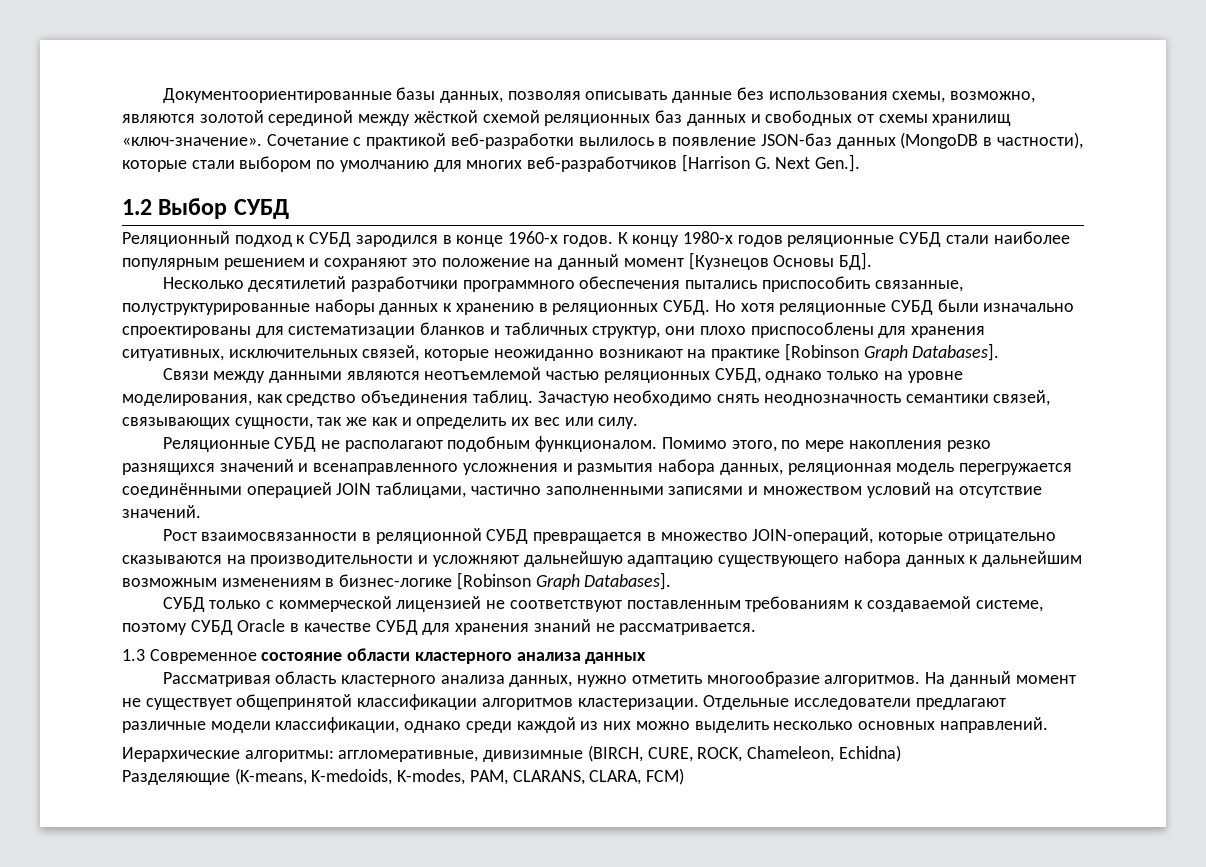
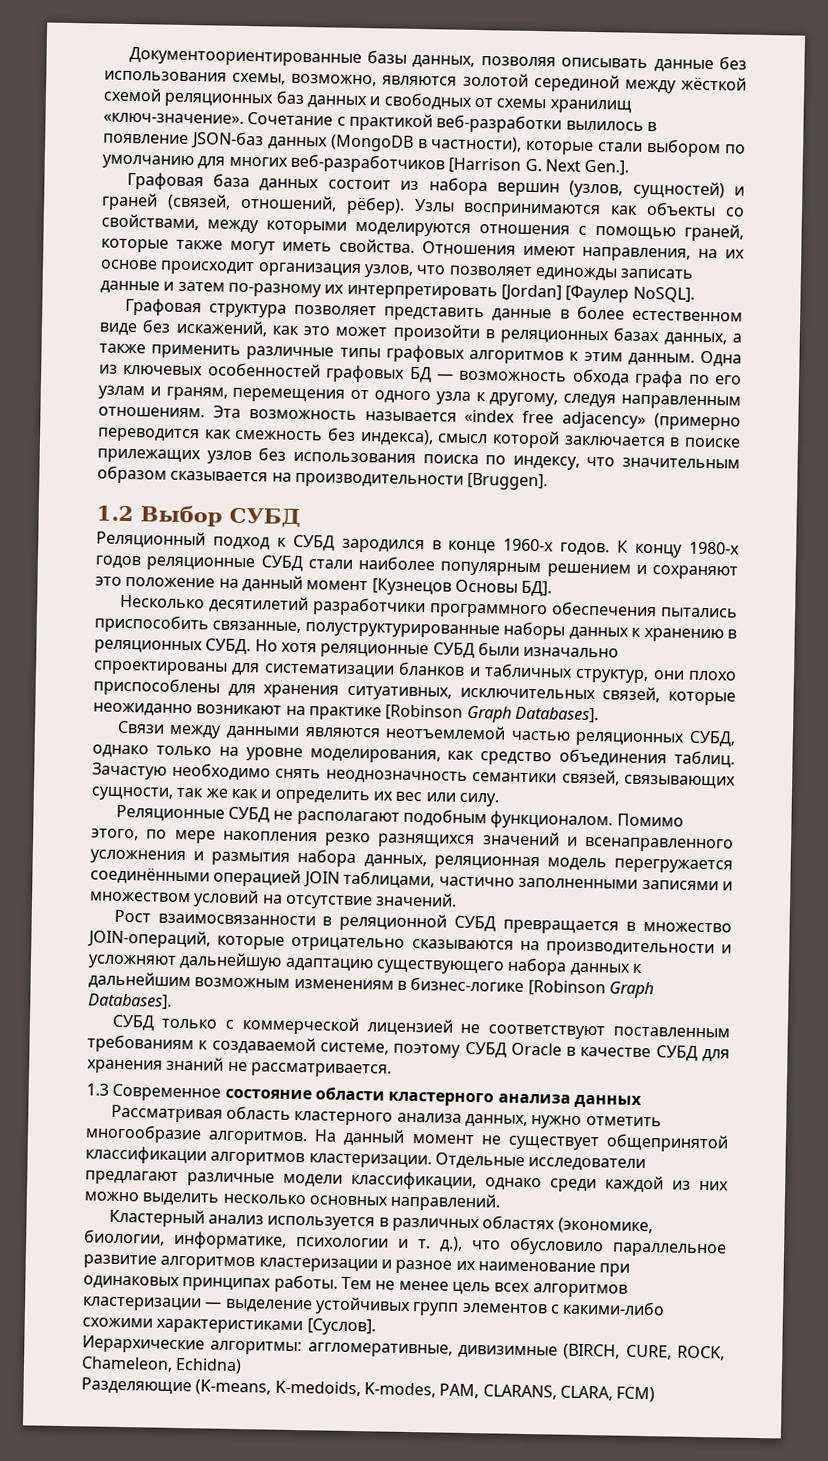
+ Графовая база данных состоит из набора вершин (узлов, сущностей) и граней (связей, отношений, рёбер). Узлы воспринимаются как объекты со свойствами, между которыми моделируются отношения с помощью граней, которые также могут иметь свойства. Отношения имеют направления, на их основе происходит организация узлов, что позволяет единожды записать данные и затем по-разному их интерпретировать [Jordan] [Фаулер NoSQL].
+ Графовая структура позволяет представить данные в более естественном виде без искажений, как это может произойти в реляционных базах данных, а также применить различные типы графовых алгоритмов к этим данным. Одна из ключевых особенностей графовых БД — возможность обхода графа по его узлам и граням, перемещения от одного узла к другому, следуя направленным отношениям. Эта возможность называется «index free adjacency» (примерно переводится как смежность без индекса), смысл которой заключается в поиске прилежащих узлов без использования поиска по индексу, что значительным образом сказывается на производительности [Bruggen].
+ Кластерный анализ используется в различных областях (экономике, биологии, информатике, психологии и т. д.), что обусловило параллельное развитие алгоритмов кластеризации и разное их наименование при одинаковых принципах работы. Тем не менее цель всех алгоритмов кластеризации — выделение устойчивых групп элементов с какими-либо схожими характеристиками [Суслов].

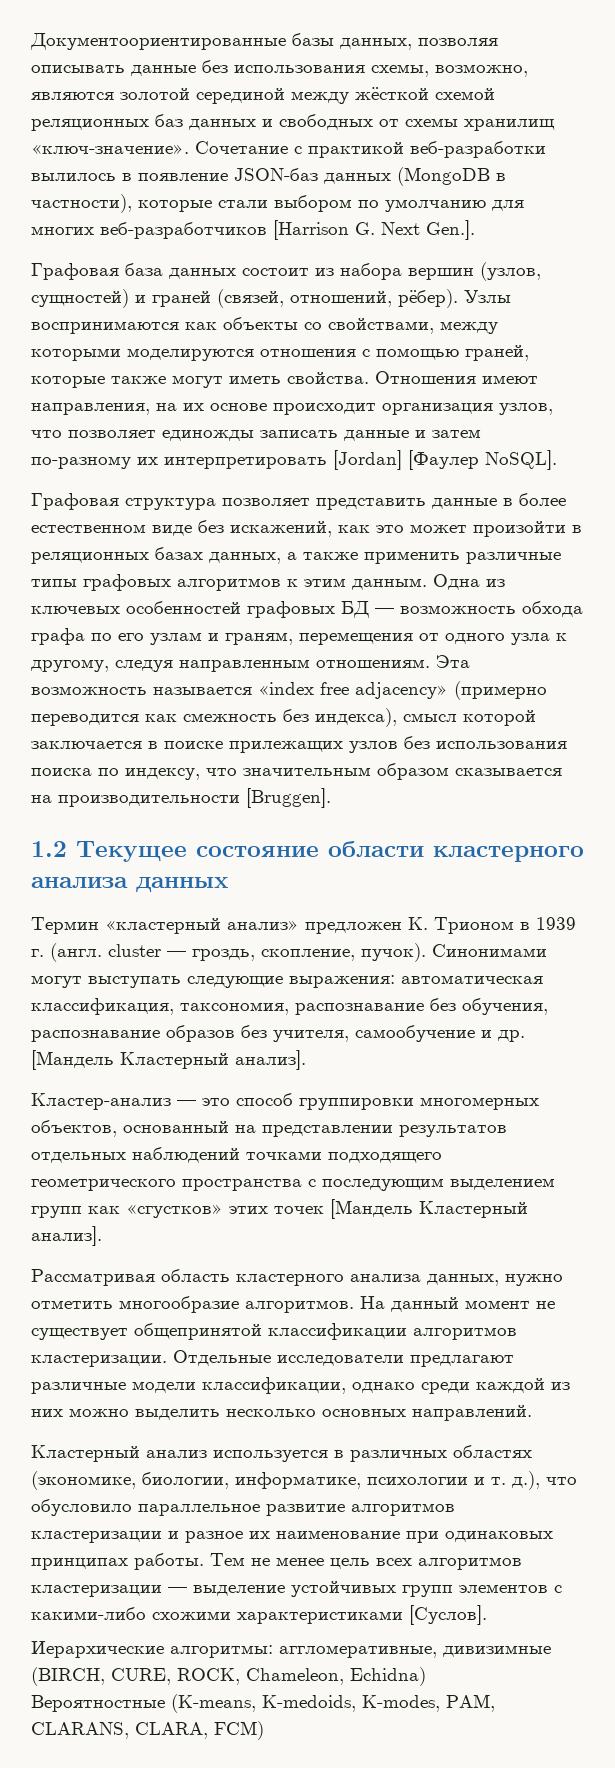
- 1.2 Выбор СУБД
- Реляционный подход к СУБД зародился в конце 1960-х годов. К концу 1980-х годов реляционные СУБД стали наиболее популярным решением и сохраняют это положение на данный момент [Кузнецов Основы БД].
- Несколько десятилетий разработчики программного обеспечения пытались приспособить связанные, полуструктурированные наборы данных к хранению в реляционных СУБД. Но хотя реляционные СУБД были изначально спроектированы для систематизации бланков и табличных структур, они плохо приспособлены для хранения ситуативных, исключительных связей, которые неожиданно возникают на практике [Robinson Graph Databases].
- Связи между данными являются неотъемлемой частью реляционных СУБД, однако только на уровне моделирования, как средство объединения таблиц. Зачастую необходимо снять неоднозначность семантики связей, связывающих сущности, так же как и определить их вес или силу.
- Реляционные СУБД не располагают подобным функционалом. Помимо этого, по мере накопления резко разнящихся значений и всенаправленного усложнения и размытия набора данных, реляционная модель перегружается соединёнными операцией JOIN таблицами, частично заполненными записями и множеством условий на отсутствие значений.
- Рост взаимосвязанности в реляционной СУБД превращается в множество JOIN-операций, которые отрицательно сказываются на производительности и усложняют дальнейшую адаптацию существующего набора данных к дальнейшим возможным изменениям в бизнес-логике [Robinson Graph Databases].
- СУБД только с коммерческой лицензией не соответствуют поставленным требованиям к создаваемой системе, поэтому СУБД Oracle в качестве СУБД для хранения знаний не рассматривается.
- 1.3 Современное состояние области кластерного анализа данных
+ 1.2 Текущее состояние области кластерного анализа данных
+ Термин «кластерный анализ» предложен К. Трионом в 1939 г. (англ. cluster — гроздь, скопление, пучок). Синонимами могут выступать следующие выражения: автоматическая классификация, таксономия, распознавание без обучения, распознавание образов без учителя, самообучение и др. [Мандель Кластерный анализ].
+ Кластер-анализ — это способ группировки многомерных объектов, основанный на представлении результатов отдельных наблюдений точками подходящего геометрического пространства с последующим выделением групп как «сгустков» этих точек [Мандель Кластерный анализ].
- Разделяющие (K-means, K-medoids, K-modes, PAM, CLARANS, CLARA, FCM)
+ Вероятностные (K-means, K-medoids, K-modes, PAM, CLARANS, CLARA, FCM)

